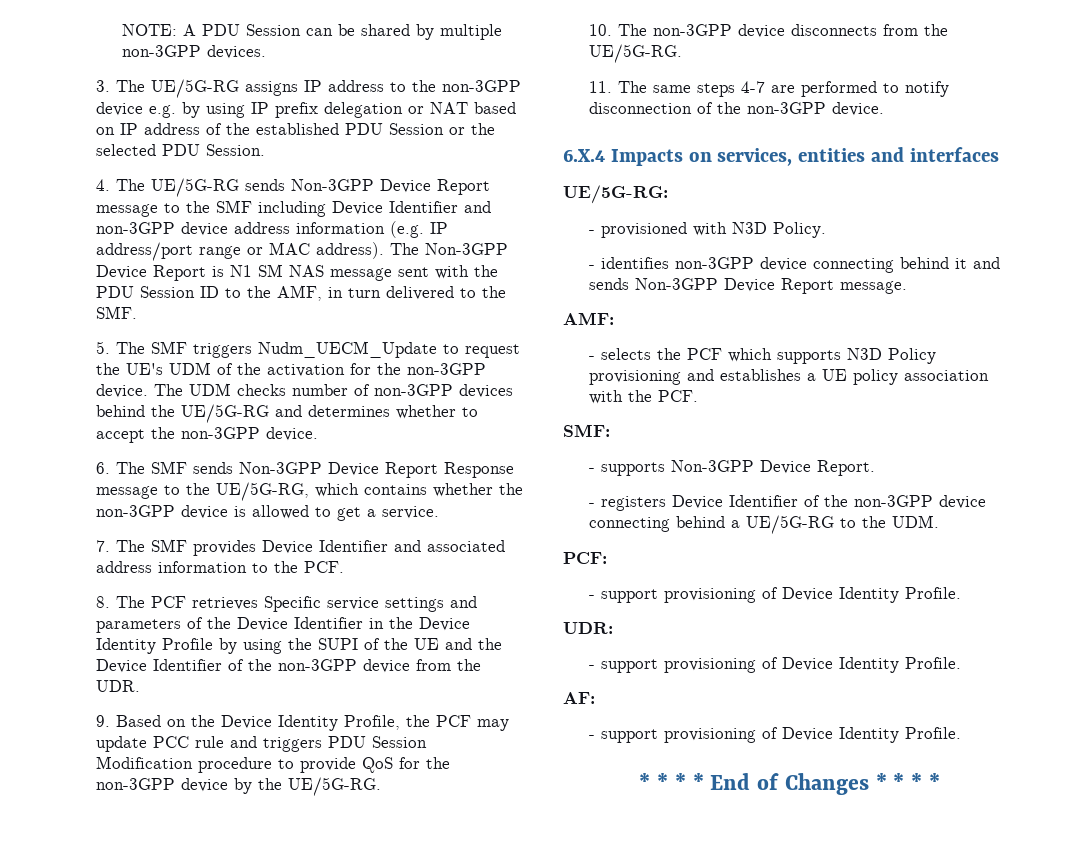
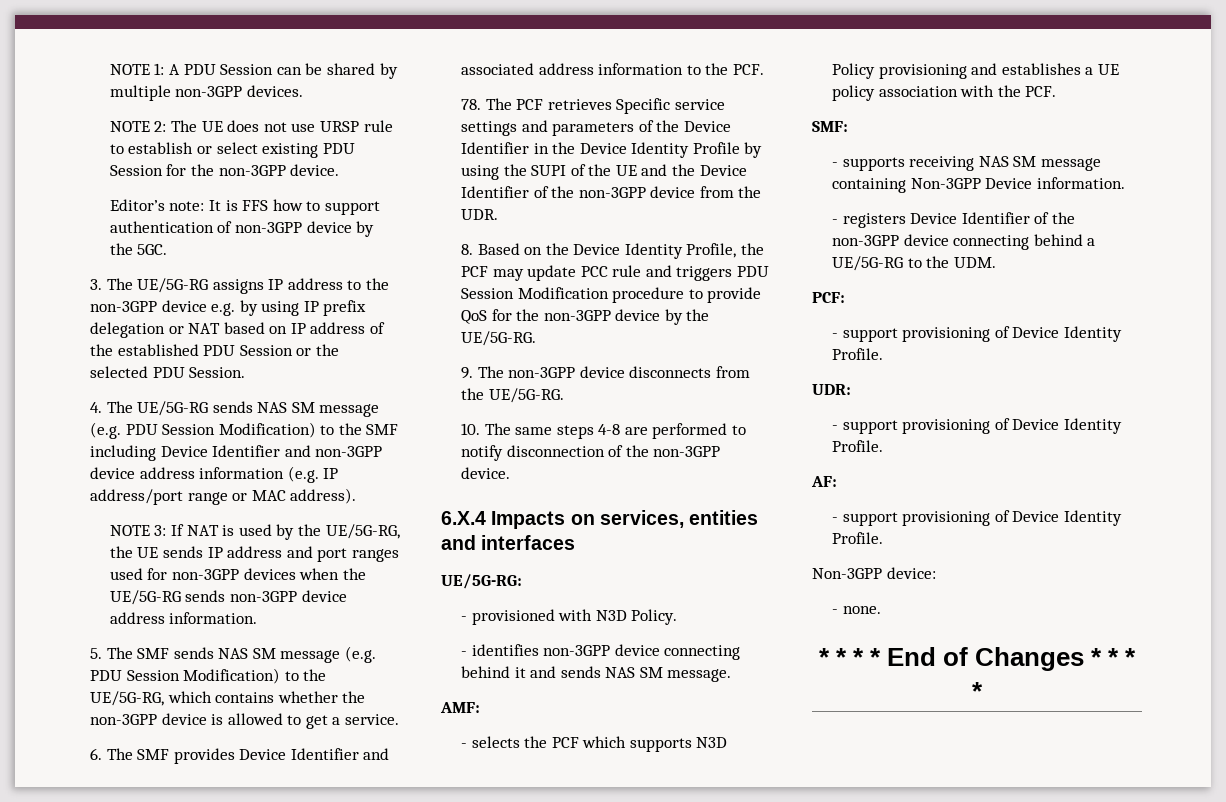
- NOTE: A PDU Session can be shared by multiple non-3GPP devices.
+ NOTE 1: A PDU Session can be shared by multiple non-3GPP devices.
+ NOTE 2: The UE does not use URSP rule to establish or select existing PDU Session for the non-3GPP device.
+ Editor’s note: It is FFS how to support authentication of non-3GPP device by the 5GC.
- 4. The UE/5G-RG sends Non-3GPP Device Report message to the SMF including Device Identifier and non-3GPP device address information (e.g. IP address/port range or MAC address). The Non-3GPP Device Report is N1 SM NAS message sent with the PDU Session ID to the AMF, in turn delivered to the SMF.
- 5. The SMF triggers Nudm_UECM_Update to request the UE's UDM of the activation for the non-3GPP device. The UDM checks number of non-3GPP devices behind the UE/5G-RG and determines whether to accept the non-3GPP device.
- 6. The SMF sends Non-3GPP Device Report Response message to the UE/5G-RG, which contains whether the non-3GPP device is allowed to get a service.
+ 4. The UE/5G-RG sends NAS SM message (e.g. PDU Session Modification) to the SMF including Device Identifier and non-3GPP device address information (e.g. IP address/port range or MAC address).
+ NOTE 3: If NAT is used by the UE/5G-RG, the UE sends IP address and port ranges used for non-3GPP devices when the UE/5G-RG sends non-3GPP device address information.
+ 5. The SMF sends NAS SM message (e.g. PDU Session Modification) to the UE/5G-RG, which contains whether the non-3GPP device is allowed to get a service.
- 7. The SMF provides Device Identifier and associated address information to the PCF.
+ 6. The SMF provides Device Identifier and associated address information to the PCF.
- 8. The PCF retrieves Specific service settings and parameters of the Device Identifier in the Device Identity Profile by using the SUPI of the UE and the Device Identifier of the non-3GPP device from the UDR.
+ 78. The PCF retrieves Specific service settings and parameters of the Device Identifier in the Device Identity Profile by using the SUPI of the UE and the Device Identifier of the non-3GPP device from the UDR.
- 9. Based on the Device Identity Profile, the PCF may update PCC rule and triggers PDU Session Modification procedure to provide QoS for the non-3GPP device by the UE/5G-RG.
+ 8. Based on the Device Identity Profile, the PCF may update PCC rule and triggers PDU Session Modification procedure to provide QoS for the non-3GPP device by the UE/5G-RG.
- 10. The non-3GPP device disconnects from the UE/5G-RG.
+ 9. The non-3GPP device disconnects from the UE/5G-RG.
- 11. The same steps 4-7 are performed to notify disconnection of the non-3GPP device.
+ 10. The same steps 4-8 are performed to notify disconnection of the non-3GPP device.
- - identifies non-3GPP device connecting behind it and sends Non-3GPP Device Report message.
+ - identifies non-3GPP device connecting behind it and sends NAS SM message.
- - supports Non-3GPP Device Report.
+ - supports receiving NAS SM message containing Non-3GPP Device information.
+ Non-3GPP device:
+ - none.

